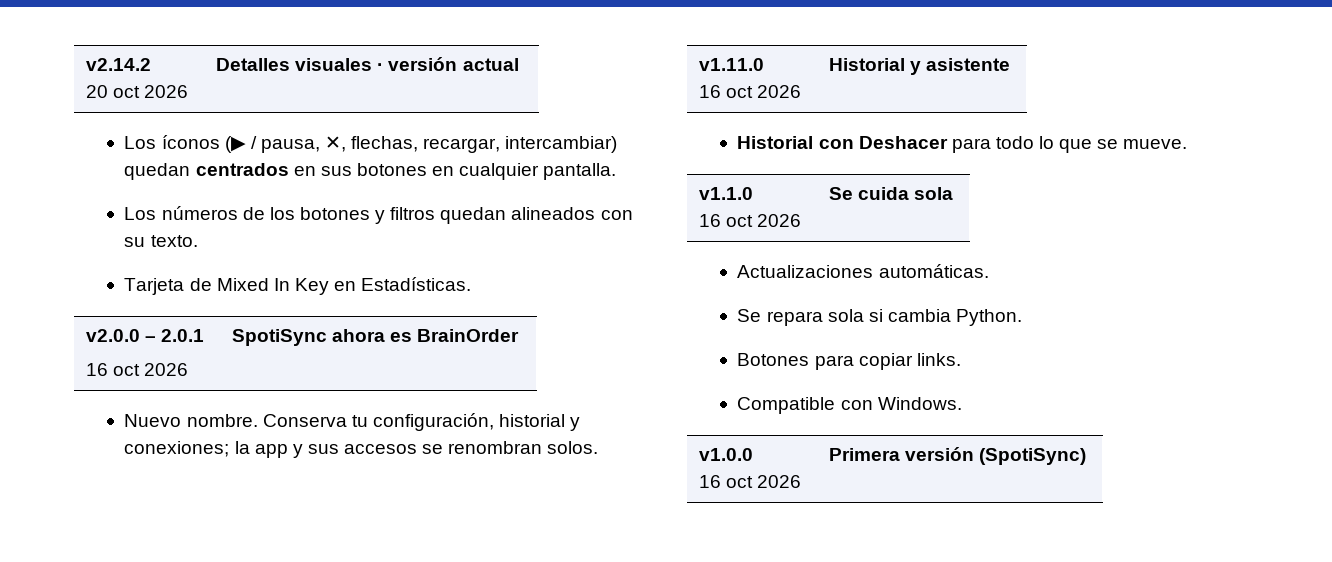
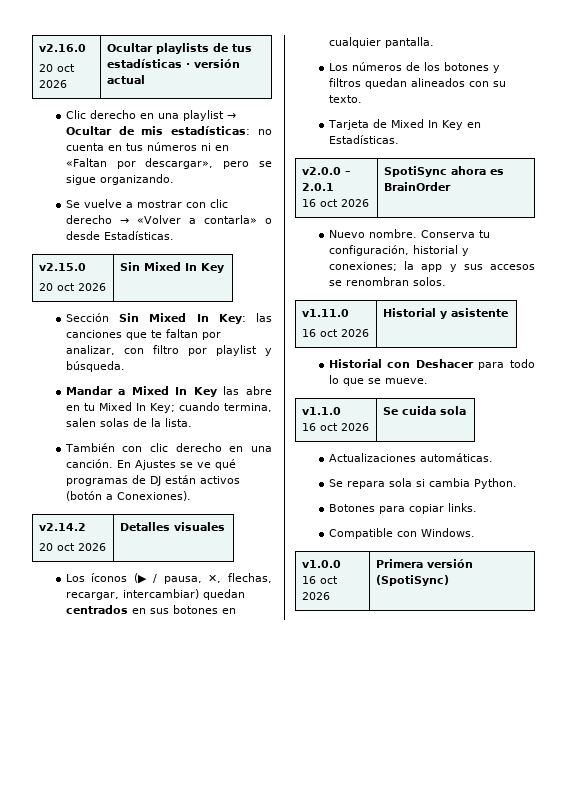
+ v2.16.0
+ 20 oct 2026 | Ocultar playlists de tus estadísticas · versión actual
+ Clic derecho en una playlist → Ocultar de mis estadísticas: no cuenta en tus números ni en «Faltan por descargar», pero se sigue organizando.
+ Se vuelve a mostrar con clic derecho → «Volver a contarla» o desde Estadísticas.
+ v2.15.0
+ 20 oct 2026 | Sin Mixed In Key
+ Sección Sin Mixed In Key: las canciones que te faltan por analizar, con filtro por playlist y búsqueda.
+ Mandar a Mixed In Key las abre en tu Mixed In Key; cuando termina, salen solas de la lista.
+ También con clic derecho en una canción. En Ajustes se ve qué programas de DJ están activos (botón a Conexiones).
  v2.14.2
- 20 oct 2026 | Detalles visuales · versión actual
+ 20 oct 2026 | Detalles visuales

